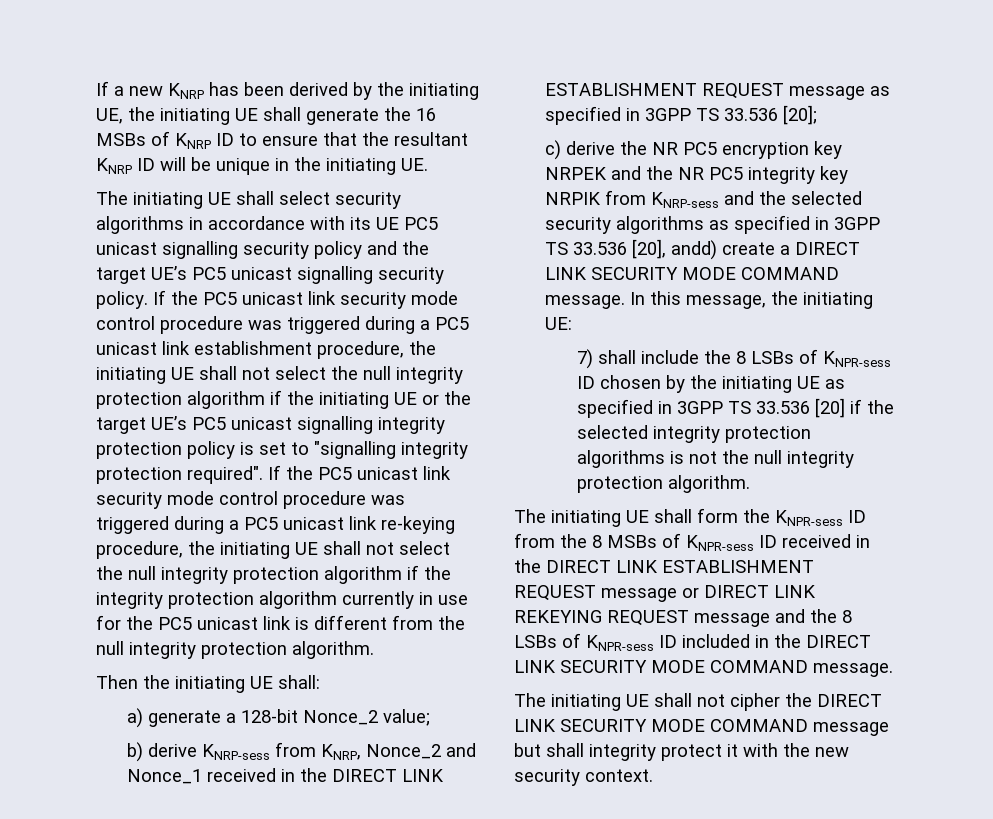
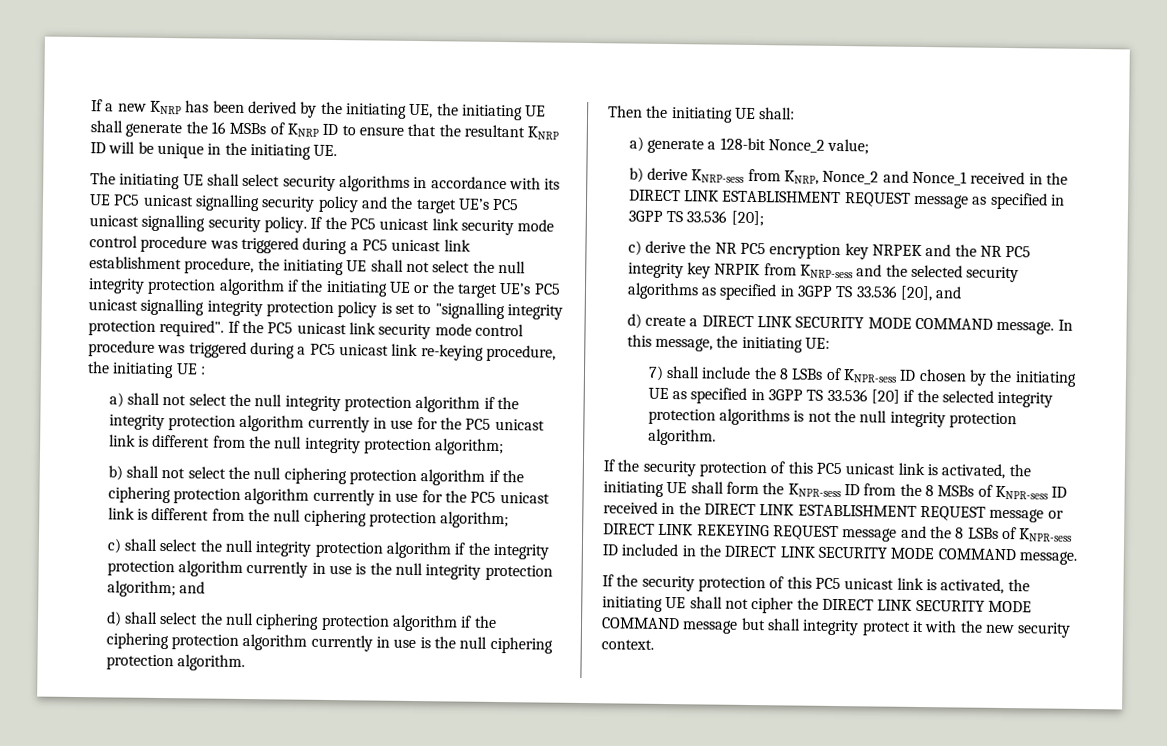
- If the PC5 unicast link security mode control procedure was triggered during a PC5 unicast link re-keying procedure, the initiating UE shall not select the null integrity protection algorithm if the integrity protection algorithm currently in use for the PC5 unicast link is different from the null integrity protection algorithm.
+ If the PC5 unicast link security mode control procedure was triggered during a PC5 unicast link re-keying procedure, the initiating UE :
+ a) shall not select the null integrity protection algorithm if the integrity protection algorithm currently in use for the PC5 unicast link is different from the null integrity protection algorithm;
+ b) shall not select the null ciphering protection algorithm if the ciphering protection algorithm currently in use for the PC5 unicast link is different from the null ciphering protection algorithm;
+ c) shall select the null integrity protection algorithm if the integrity protection algorithm currently in use is the null integrity protection algorithm; and
+ d) shall select the null ciphering protection algorithm if the ciphering protection algorithm currently in use is the null ciphering protection algorithm.
- c) derive the NR PC5 encryption key NRPEK and the NR PC5 integrity key NRPIK from KNRP-sess and the selected security algorithms as specified in 3GPP TS 33.536 [20], andd) create a DIRECT LINK SECURITY MODE COMMAND message.
+ c) derive the NR PC5 encryption key NRPEK and the NR PC5 integrity key NRPIK from KNRP-sess and the selected security algorithms as specified in 3GPP TS 33.536 [20], and
+ d) create a DIRECT LINK SECURITY MODE COMMAND message.
- The initiating UE shall form the KNPR-sess ID from the 8 MSBs of KNPR-sess ID received in the DIRECT LINK ESTABLISHMENT REQUEST message or DIRECT LINK REKEYING REQUEST message and the 8 LSBs of KNPR-sess ID included in the DIRECT LINK SECURITY MODE COMMAND message.
+ If the security protection of this PC5 unicast link is activated, the initiating UE shall form the KNPR-sess ID from the 8 MSBs of KNPR-sess ID received in the DIRECT LINK ESTABLISHMENT REQUEST message or DIRECT LINK REKEYING REQUEST message and the 8 LSBs of KNPR-sess ID included in the DIRECT LINK SECURITY MODE COMMAND message.
- The initiating UE shall not cipher the DIRECT LINK SECURITY MODE COMMAND message but shall integrity protect it with the new security context.
+ If the security protection of this PC5 unicast link is activated, the initiating UE shall not cipher the DIRECT LINK SECURITY MODE COMMAND message but shall integrity protect it with the new security context.

